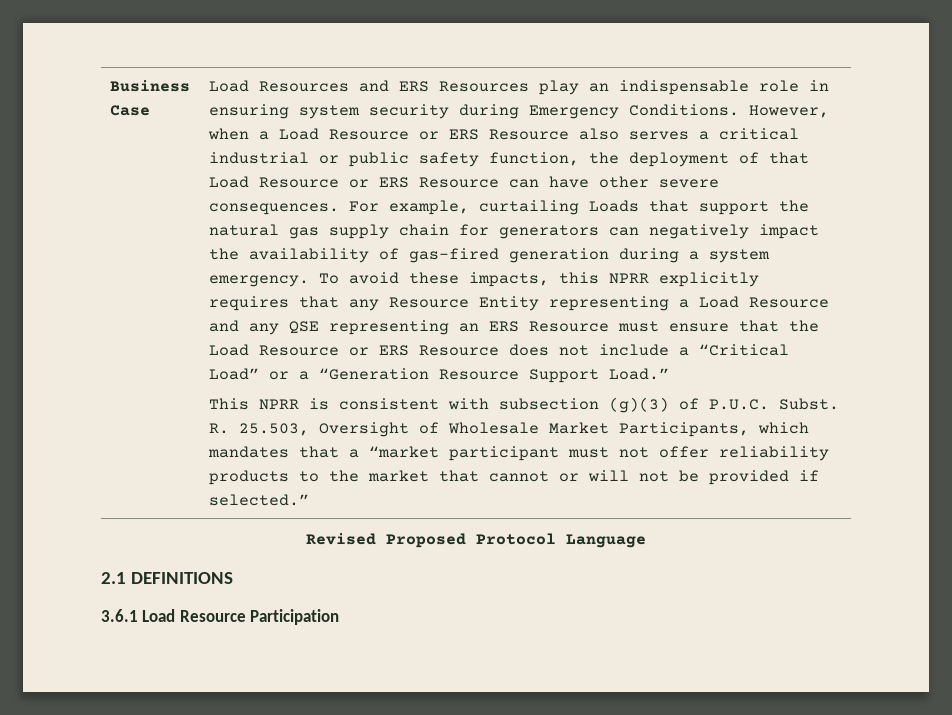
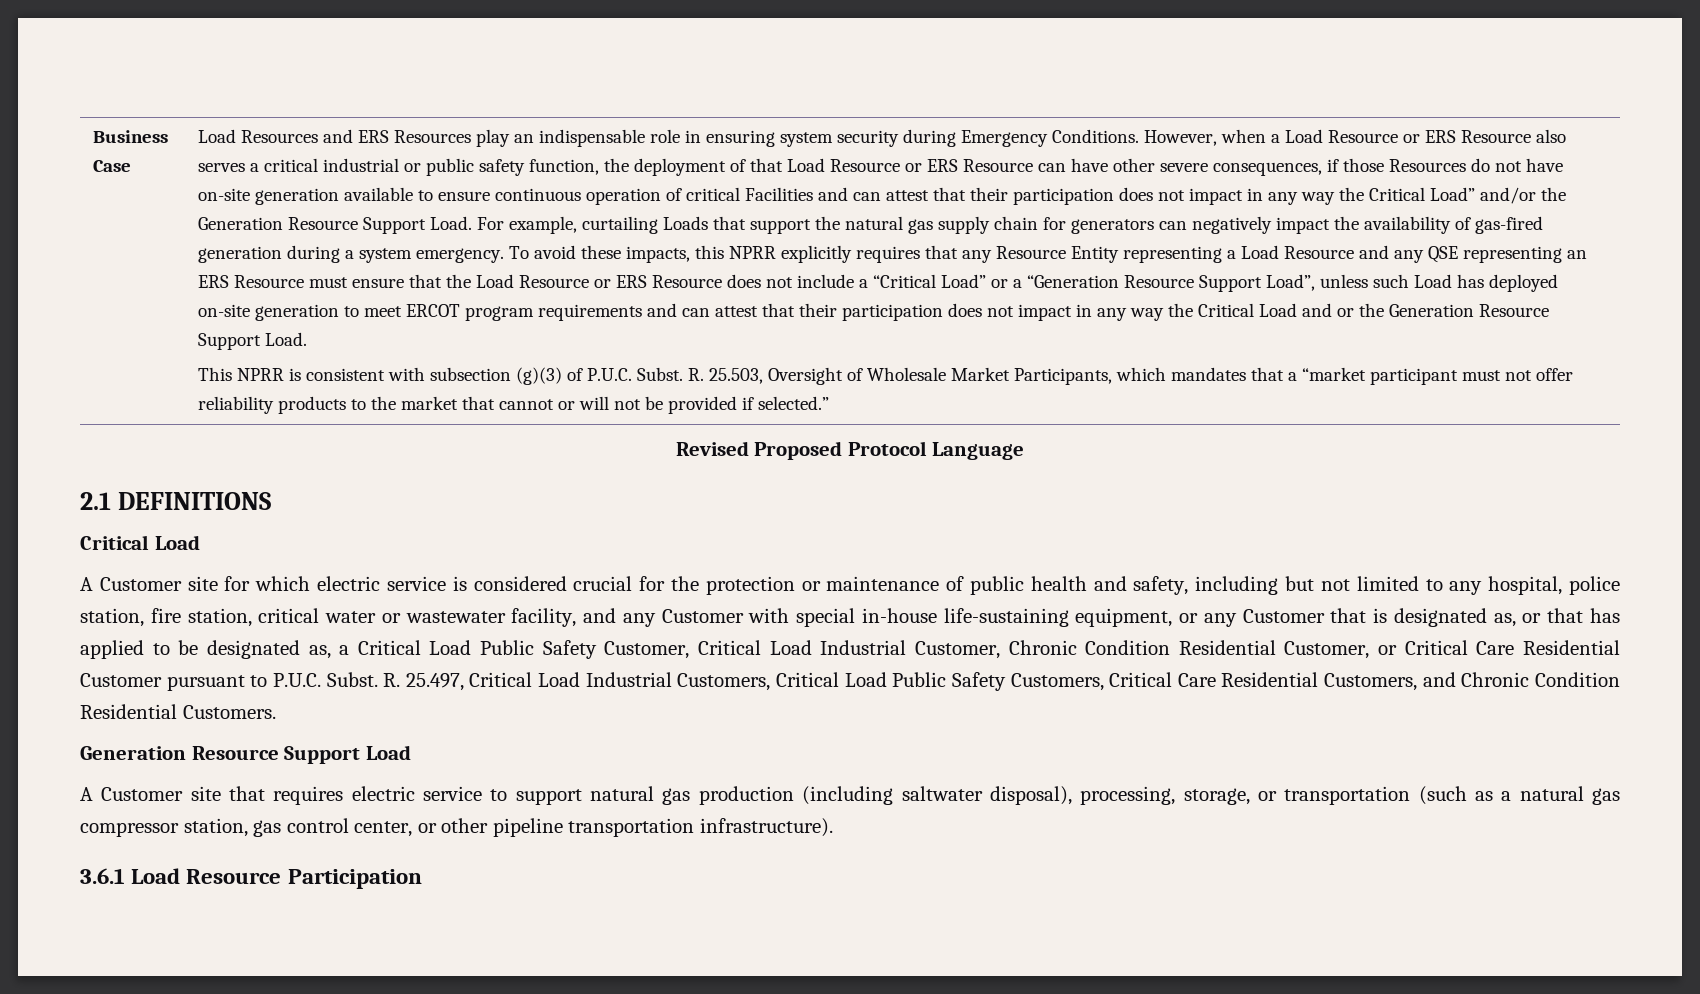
- However, when a Load Resource or ERS Resource also serves a critical industrial or public safety function, the deployment of that Load Resource or ERS Resource can have other severe consequences.
+ However, when a Load Resource or ERS Resource also serves a critical industrial or public safety function, the deployment of that Load Resource or ERS Resource can have other severe consequences, if those Resources do not have on-site generation available to ensure continuous operation of critical Facilities and can attest that their participation does not impact in any way the Critical Load” and/or the Generation Resource Support Load.
- To avoid these impacts, this NPRR explicitly requires that any Resource Entity representing a Load Resource and any QSE representing an ERS Resource must ensure that the Load Resource or ERS Resource does not include a “Critical Load” or a “Generation Resource Support Load.”
+ To avoid these impacts, this NPRR explicitly requires that any Resource Entity representing a Load Resource and any QSE representing an ERS Resource must ensure that the Load Resource or ERS Resource does not include a “Critical Load” or a “Generation Resource Support Load”, unless such Load has deployed on-site generation to meet ERCOT program requirements and can attest that their participation does not impact in any way the Critical Load and or the Generation Resource Support Load.
  2.1 DEFINITIONS
+ Critical Load
+ A Customer site for which electric service is considered crucial for the protection or maintenance of public health and safety, including but not limited to any hospital, police station, fire station, critical water or wastewater facility, and any Customer with special in-house life-sustaining equipment, or any Customer that is designated as, or that has applied to be designated as, a Critical Load Public Safety Customer, Critical Load Industrial Customer, Chronic Condition Residential Customer, or Critical Care Residential Customer pursuant to P.U.C. Subst. R. 25.497, Critical Load Industrial Customers, Critical Load Public Safety Customers, Critical Care Residential Customers, and Chronic Condition Residential Customers.
+ Generation Resource Support Load
+ A Customer site that requires electric service to support natural gas production (including saltwater disposal), processing, storage, or transportation (such as a natural gas compressor station, gas control center, or other pipeline transportation infrastructure).

